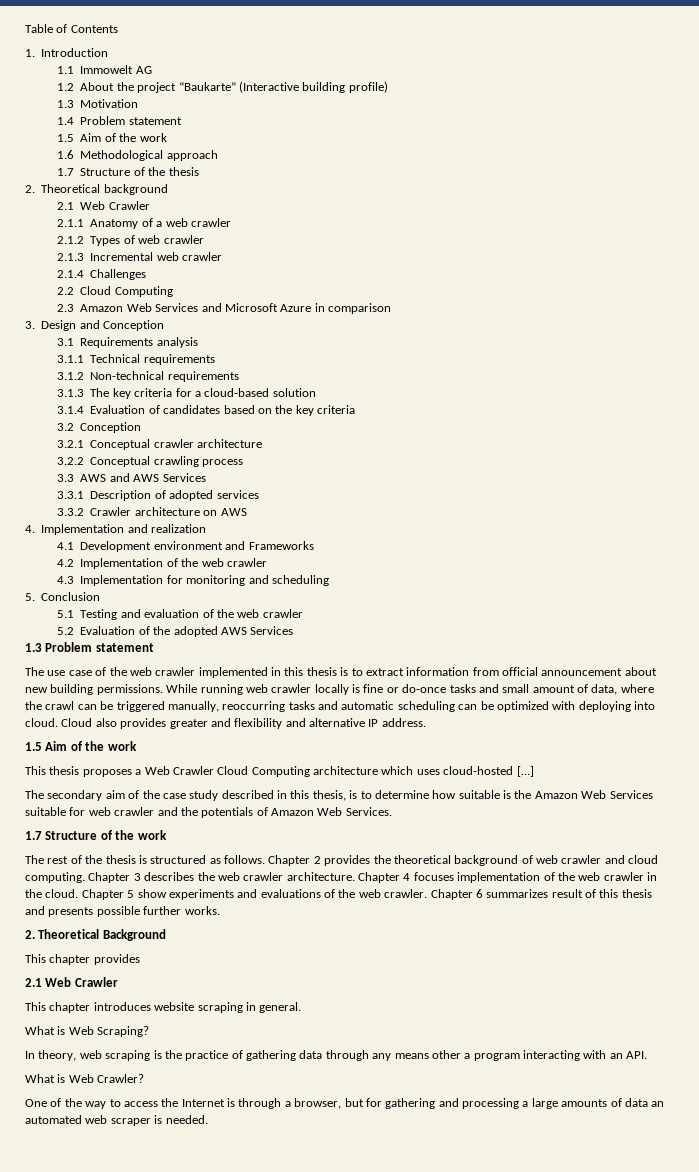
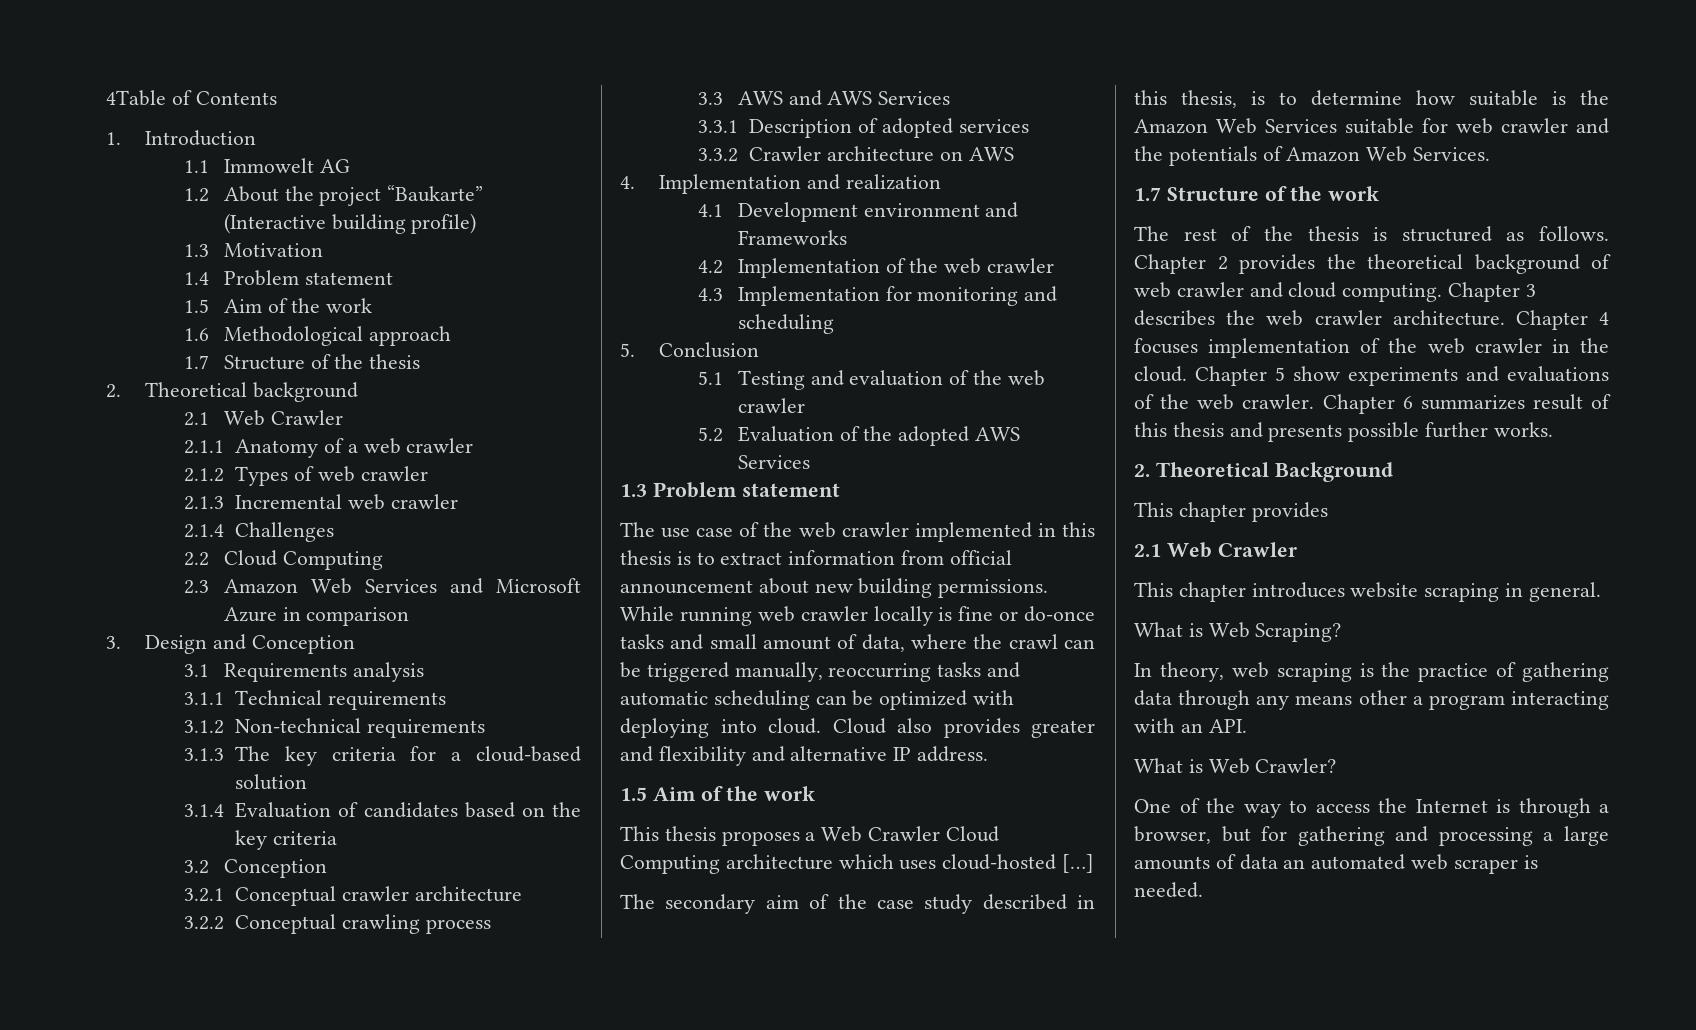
- Table of Contents
+ 4Table of Contents

